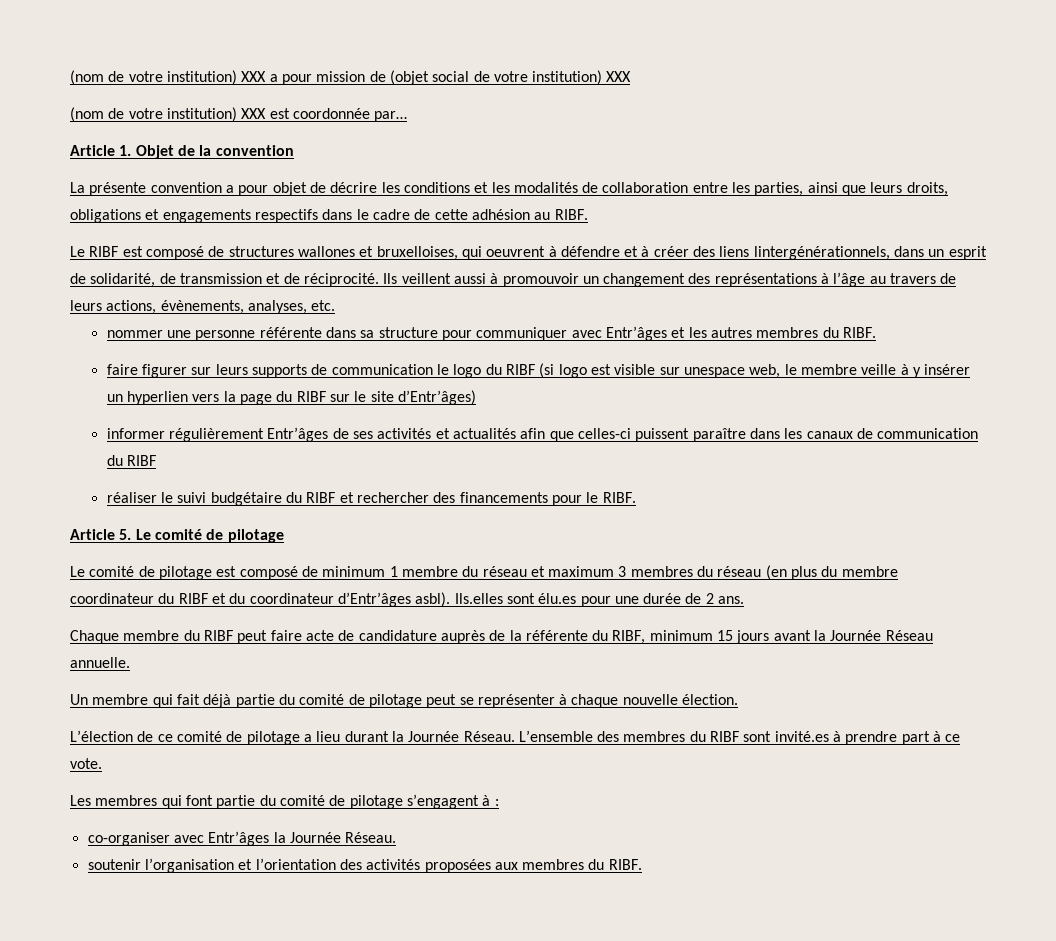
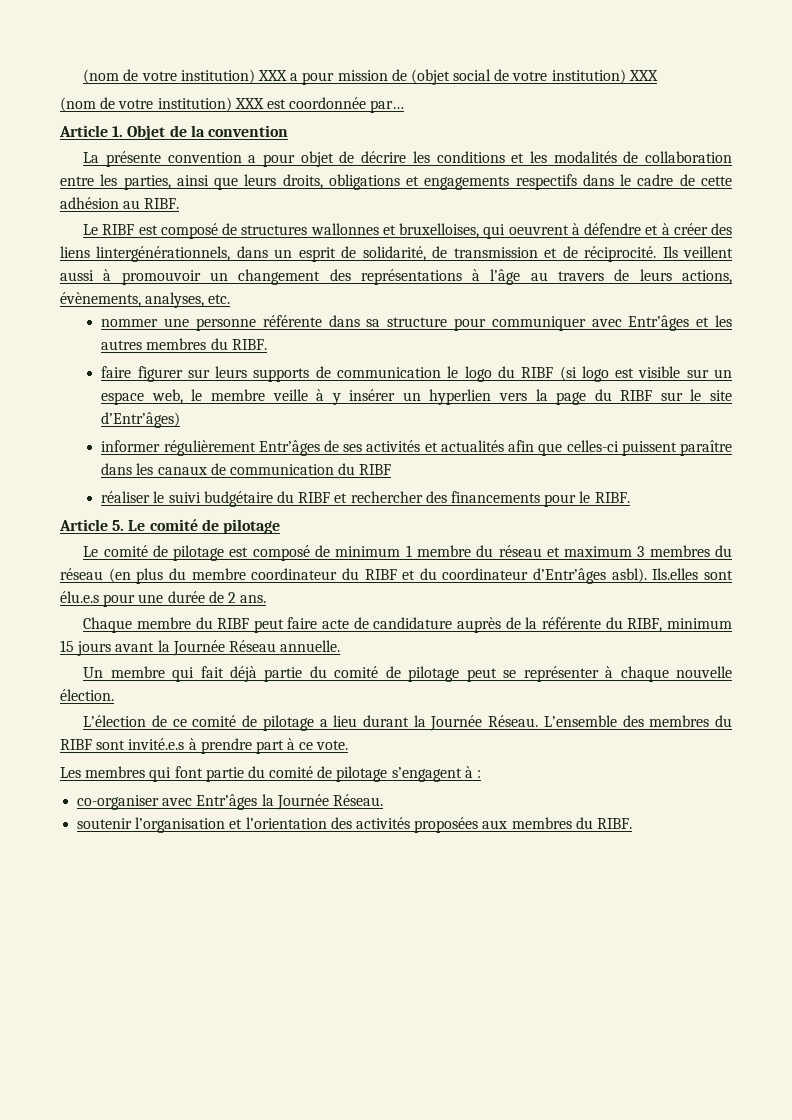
- Le RIBF est composé de structures wallones et bruxelloises, qui oeuvrent à défendre et à créer des liens lintergénérationnels, dans un esprit de solidarité, de transmission et de réciprocité.
+ Le RIBF est composé de structures wallonnes et bruxelloises, qui oeuvrent à défendre et à créer des liens lintergénérationnels, dans un esprit de solidarité, de transmission et de réciprocité.
- faire figurer sur leurs supports de communication le logo du RIBF (si logo est visible sur unespace web, le membre veille à y insérer un hyperlien vers la page du RIBF sur le site d’Entr’âges)
+ faire figurer sur leurs supports de communication le logo du RIBF (si logo est visible sur un espace web, le membre veille à y insérer un hyperlien vers la page du RIBF sur le site d’Entr’âges)
- Ils.elles sont élu.es pour une durée de 2 ans.
+ Ils.elles sont élu.e.s pour une durée de 2 ans.
- L’ensemble des membres du RIBF sont invité.es à prendre part à ce vote.
+ L’ensemble des membres du RIBF sont invité.e.s à prendre part à ce vote.

